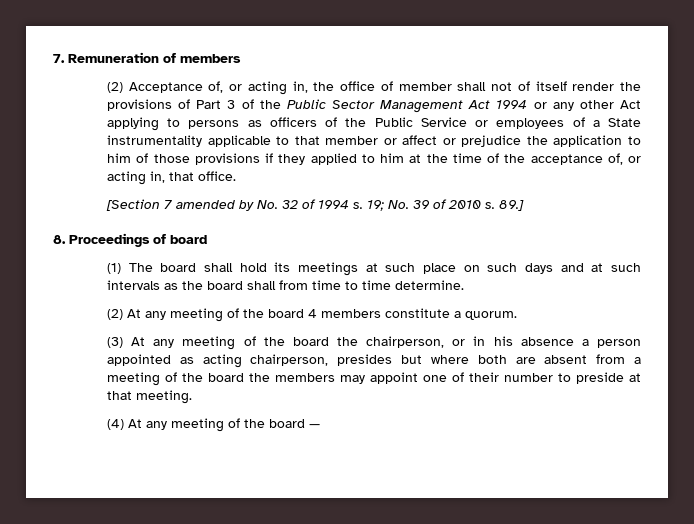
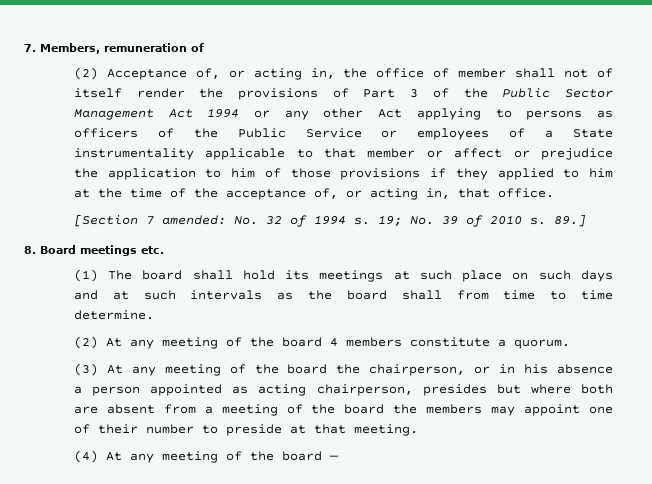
- 7. Remuneration of members
+ 7. Members, remuneration of
- [Section 7 amended by No. 32 of 1994 s.
+ [Section 7 amended: No. 32 of 1994 s.
- 8. Proceedings of board
+ 8. Board meetings etc.

